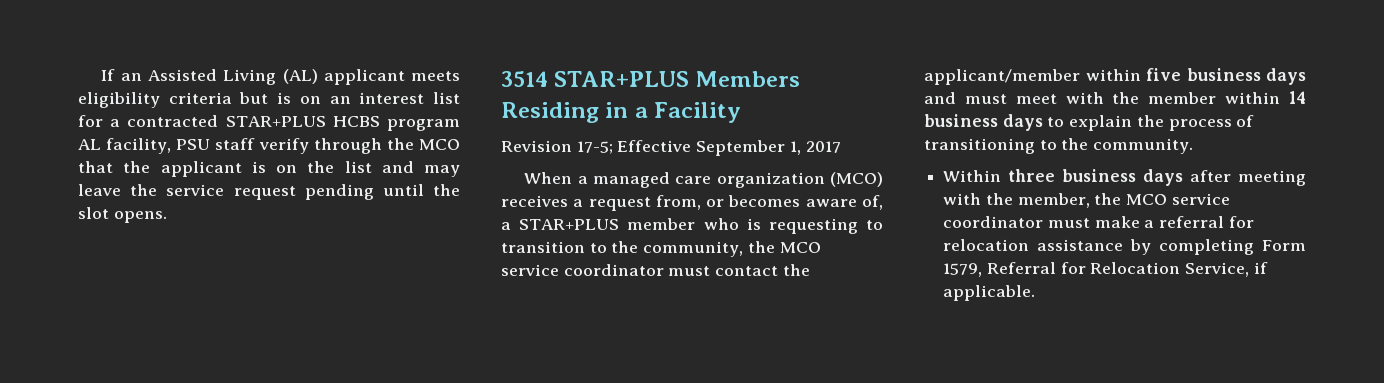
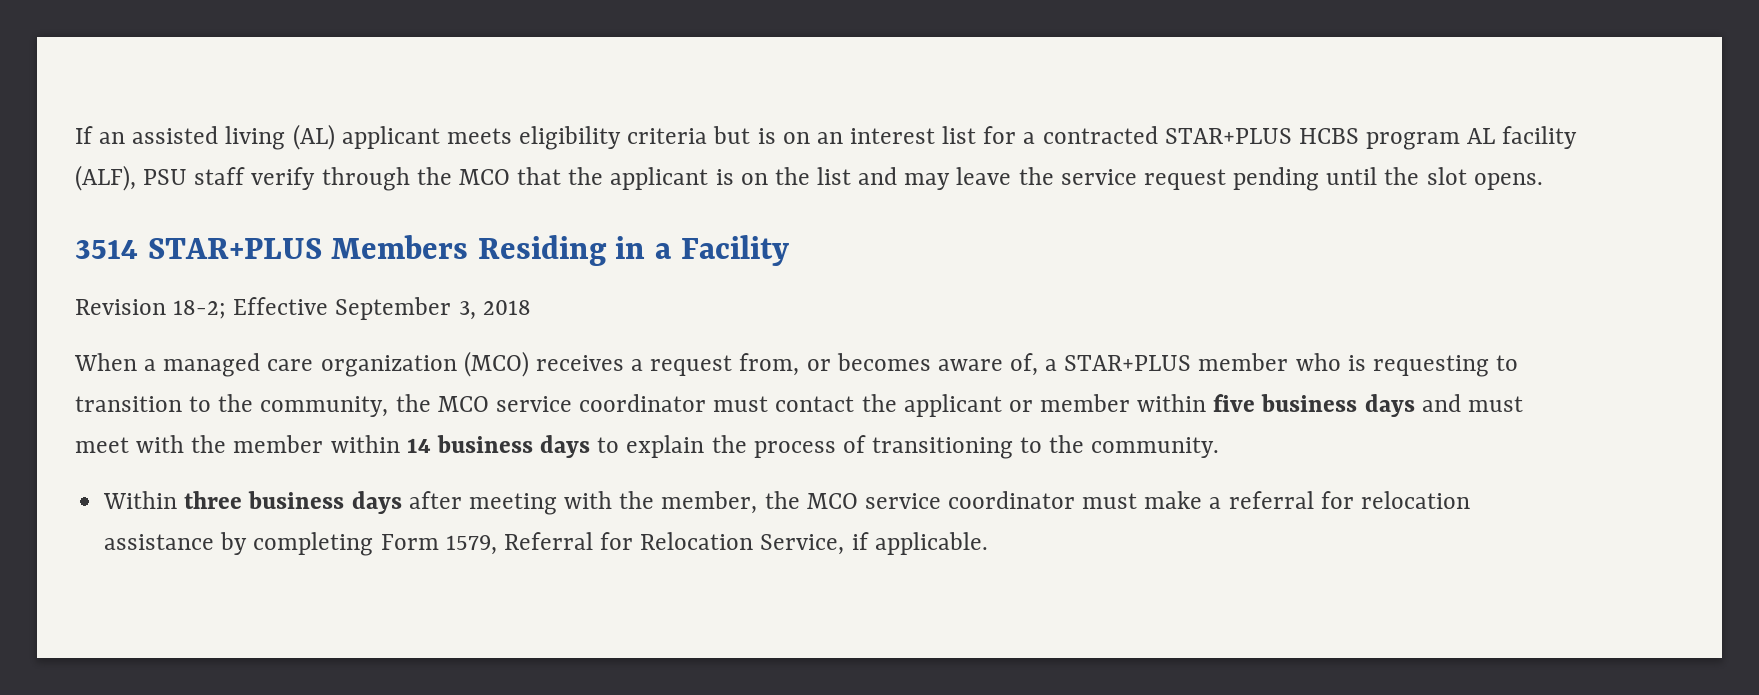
- If an Assisted Living (AL) applicant meets eligibility criteria but is on an interest list for a contracted STAR+PLUS HCBS program AL facility, PSU staff verify through the MCO that the applicant is on the list and may leave the service request pending until the slot opens.
+ If an assisted living (AL) applicant meets eligibility criteria but is on an interest list for a contracted STAR+PLUS HCBS program AL facility (ALF), PSU staff verify through the MCO that the applicant is on the list and may leave the service request pending until the slot opens.
- Revision 17-5; Effective September 1, 2017
+ Revision 18-2; Effective September 3, 2018
- When a managed care organization (MCO) receives a request from, or becomes aware of, a STAR+PLUS member who is requesting to transition to the community, the MCO service coordinator must contact the applicant/member within five business days and must meet with the member within 14 business days to explain the process of transitioning to the community.
+ When a managed care organization (MCO) receives a request from, or becomes aware of, a STAR+PLUS member who is requesting to transition to the community, the MCO service coordinator must contact the applicant or member within five business days and must meet with the member within 14 business days to explain the process of transitioning to the community.

